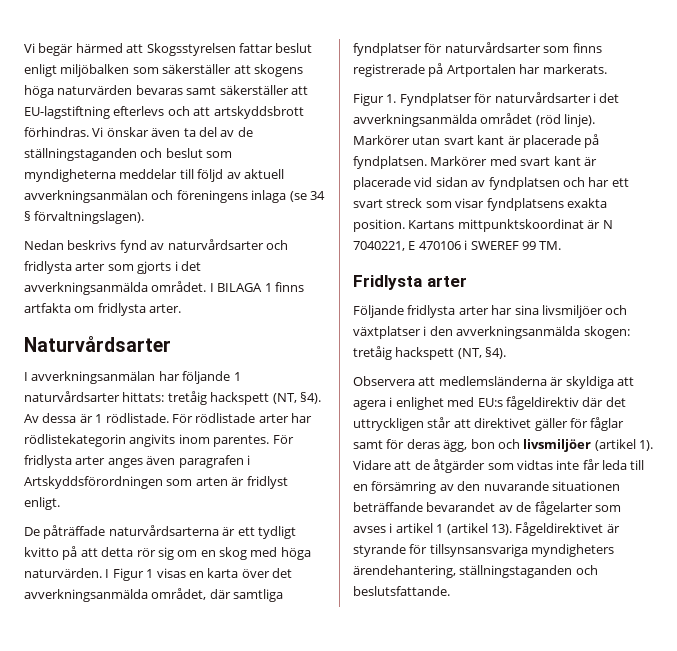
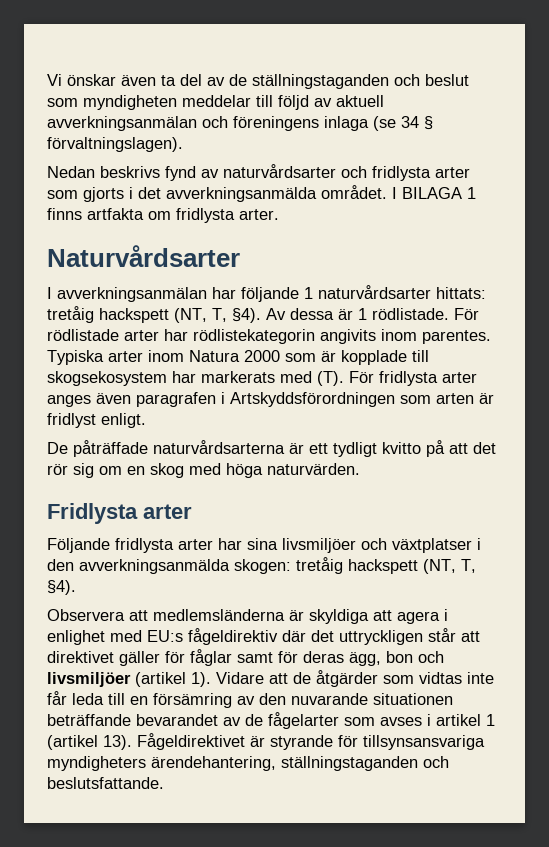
- Vi begär härmed att Skogsstyrelsen fattar beslut enligt miljöbalken som säkerställer att skogens höga naturvärden bevaras samt säkerställer att EU-lagstiftning efterlevs och att artskyddsbrott förhindras. Vi önskar även ta del av de ställningstaganden och beslut som myndigheterna meddelar till följd av aktuell avverkningsanmälan och föreningens inlaga (se 34 § förvaltningslagen).
+ Vi önskar även ta del av de ställningstaganden och beslut som myndigheten meddelar till följd av aktuell avverkningsanmälan och föreningens inlaga (se 34 § förvaltningslagen).
- I avverkningsanmälan har följande 1 naturvårdsarter hittats: tretåig hackspett (NT, §4).
+ I avverkningsanmälan har följande 1 naturvårdsarter hittats: tretåig hackspett (NT, T, §4).
- För fridlysta arter anges även paragrafen i Artskyddsförordningen som arten är fridlyst enligt.
+ Typiska arter inom Natura 2000 som är kopplade till skogsekosystem har markerats med (T). För fridlysta arter anges även paragrafen i Artskyddsförordningen som arten är fridlyst enligt.
- De påträffade naturvårdsarterna är ett tydligt kvitto på att detta rör sig om en skog med höga naturvärden. I Figur 1 visas en karta över det avverkningsanmälda området, där samtliga fyndplatser för naturvårdsarter som finns registrerade på Artportalen har markerats.
- Figur 1. Fyndplatser för naturvårdsarter i det avverkningsanmälda området (röd linje). Markörer utan svart kant är placerade på fyndplatsen. Markörer med svart kant är placerade vid sidan av fyndplatsen och har ett svart streck som visar fyndplatsens exakta position. Kartans mittpunktskoordinat är N 7040221, E 470106 i SWEREF 99 TM.
+ De påträffade naturvårdsarterna är ett tydligt kvitto på att det rör sig om en skog med höga naturvärden.
- Följande fridlysta arter har sina livsmiljöer och växtplatser i den avverkningsanmälda skogen: tretåig hackspett (NT, §4).
+ Följande fridlysta arter har sina livsmiljöer och växtplatser i den avverkningsanmälda skogen: tretåig hackspett (NT, T, §4).

